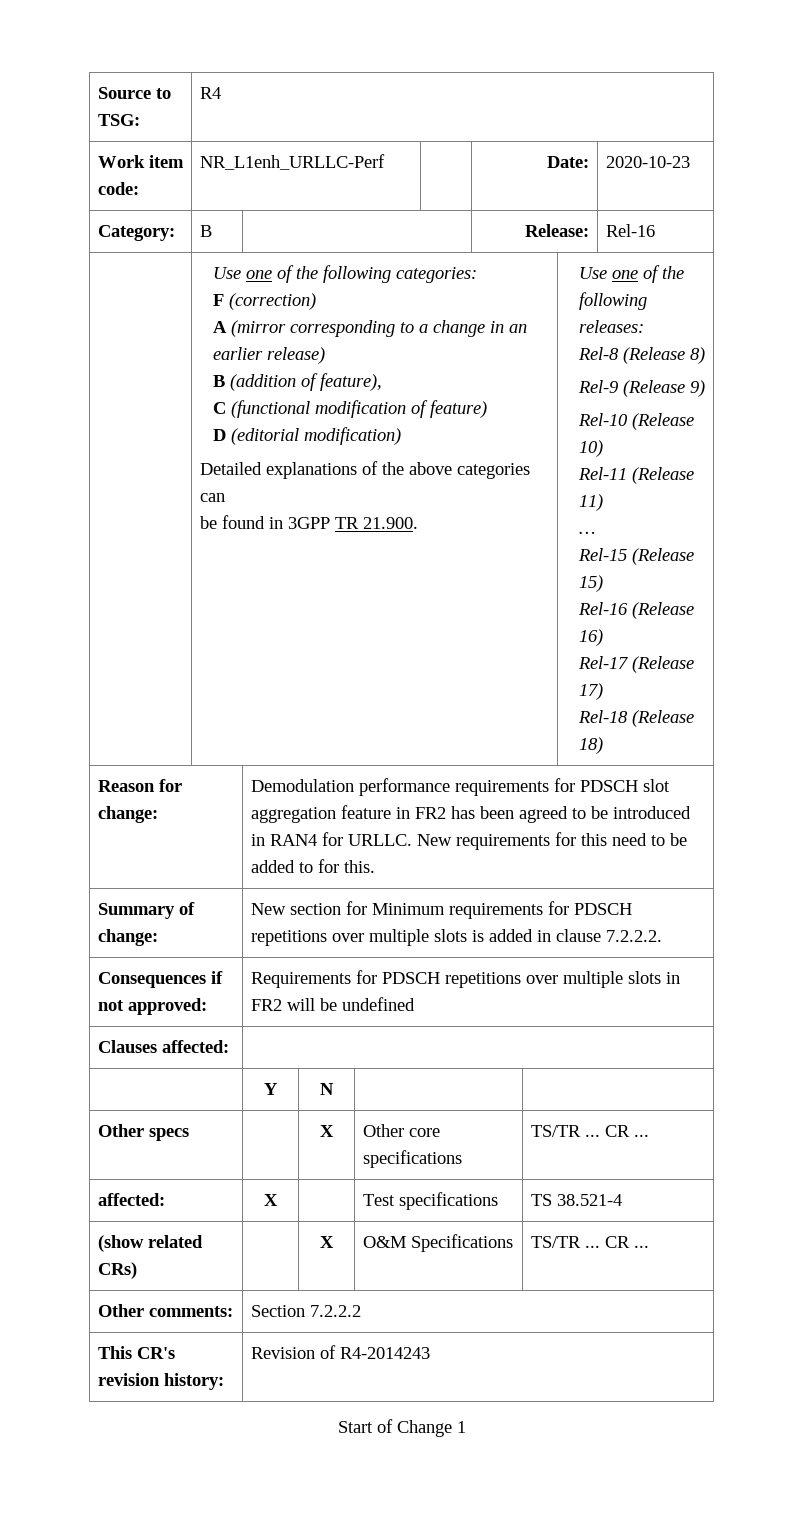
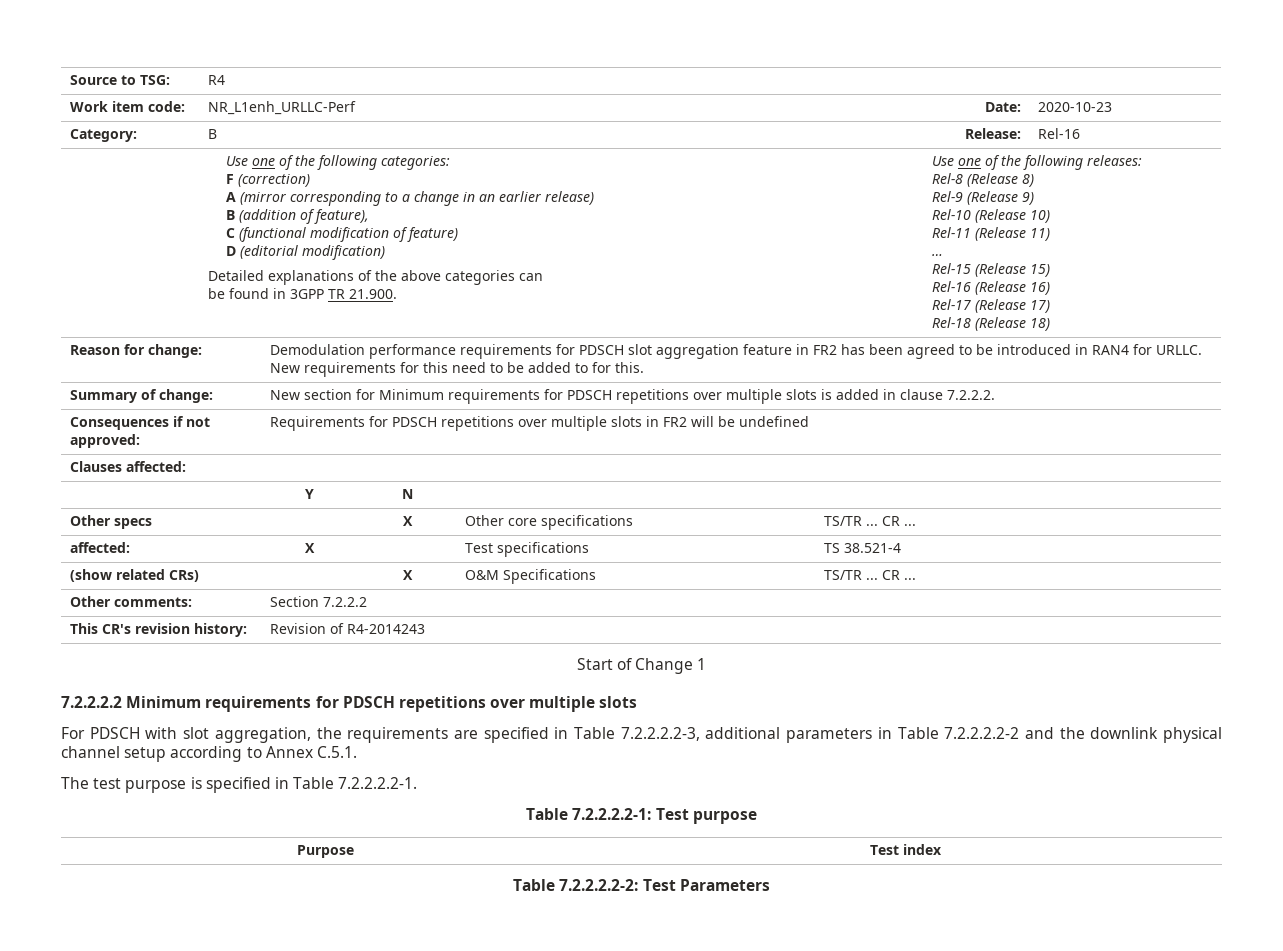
+ 7.2.2.2.2 Minimum requirements for PDSCH repetitions over multiple slots
+ For PDSCH with slot aggregation, the requirements are specified in Table 7.2.2.2.2-3, additional parameters in Table 7.2.2.2.2-2 and the downlink physical channel setup according to Annex C.5.1.
+ The test purpose is specified in Table 7.2.2.2.2-1.
+ Table 7.2.2.2.2-1: Test purpose
+ Purpose | Test index
+ Table 7.2.2.2.2-2: Test Parameters

